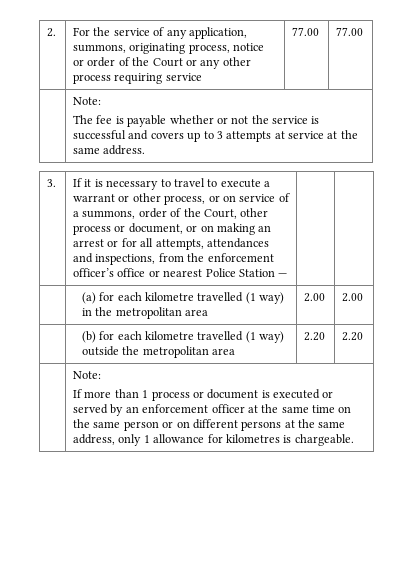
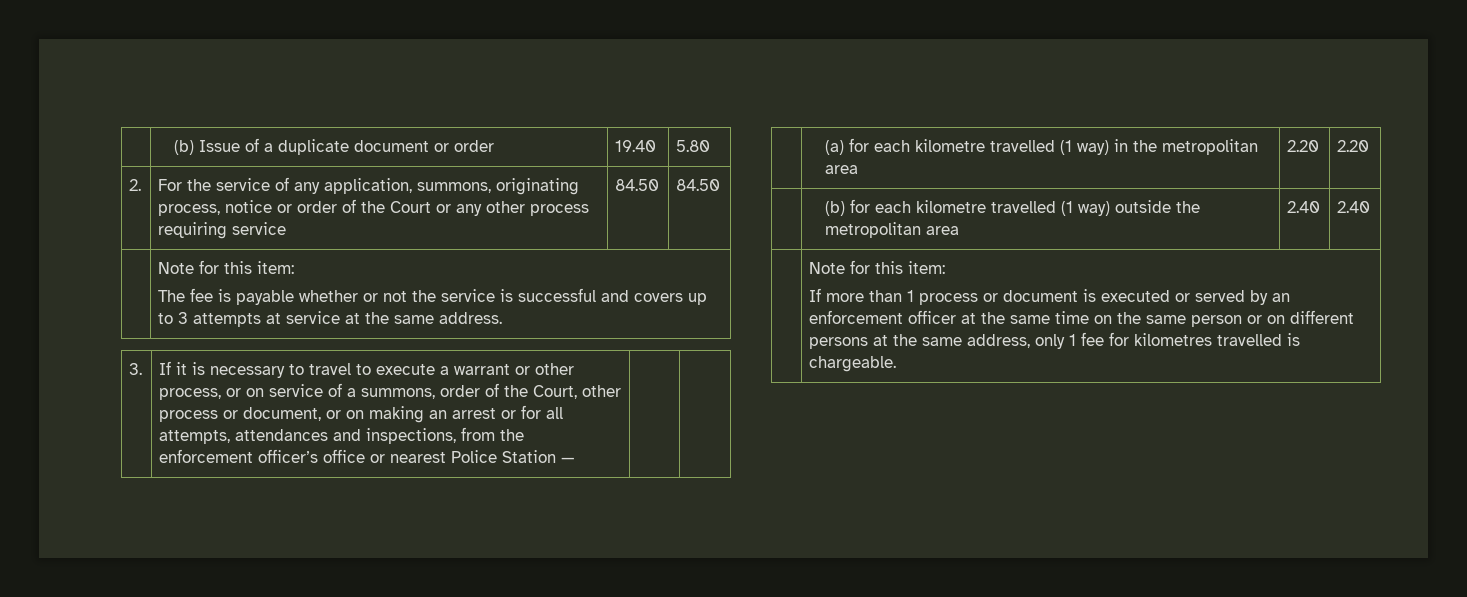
+ | (b) Issue of a duplicate document or order | 19.40 | 5.80
- 2. | For the service of any application, summons, originating process, notice or order of the Court or any other process requiring service | 77.00 | 77.00
- | Note:
+ 2. | For the service of any application, summons, originating process, notice or order of the Court or any other process requiring service | 84.50 | 84.50
+ | Note for this item:
- | (a) for each kilometre travelled (1 way) in the metropolitan area | 2.00 | 2.00
+ | (a) for each kilometre travelled (1 way) in the metropolitan area | 2.20 | 2.20
- | (b) for each kilometre travelled (1 way) outside the metropolitan area | 2.20 | 2.20
- | Note:
- If more than 1 process or document is executed or served by an enforcement officer at the same time on the same person or on different persons at the same address, only 1 allowance for kilometres is chargeable.
+ | (b) for each kilometre travelled (1 way) outside the metropolitan area | 2.40 | 2.40
+ | Note for this item:
+ If more than 1 process or document is executed or served by an enforcement officer at the same time on the same person or on different persons at the same address, only 1 fee for kilometres travelled is chargeable.

